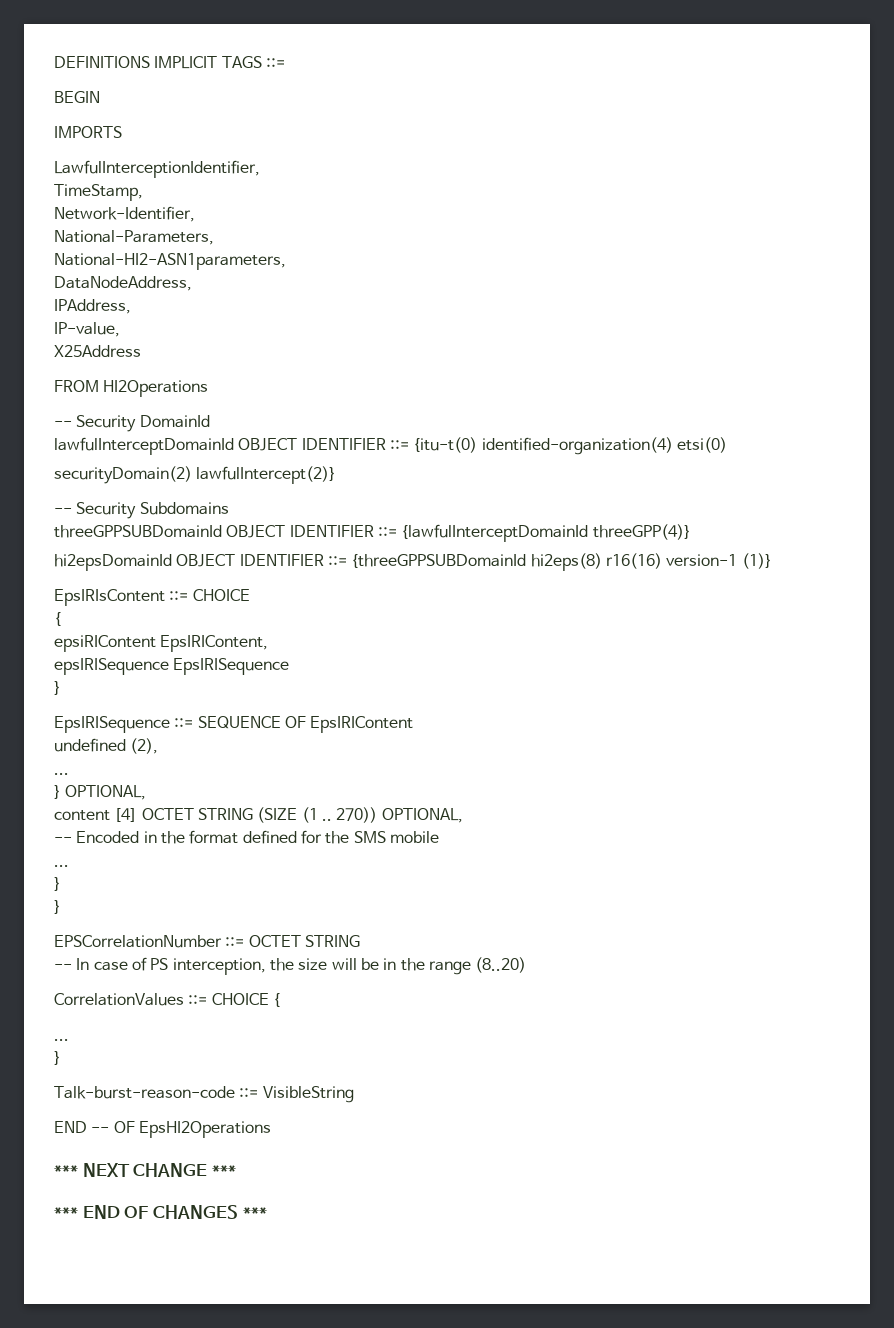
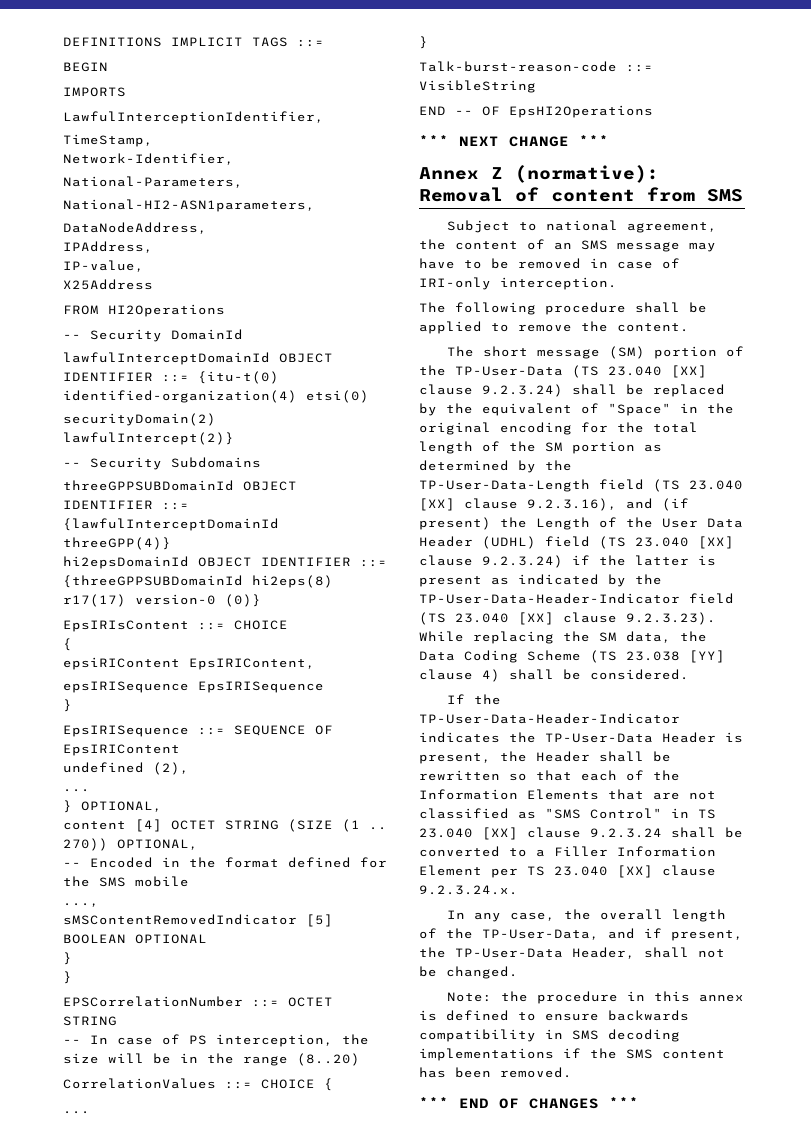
- hi2epsDomainId OBJECT IDENTIFIER ::= {threeGPPSUBDomainId hi2eps(8) r16(16) version-1 (1)}
+ hi2epsDomainId OBJECT IDENTIFIER ::= {threeGPPSUBDomainId hi2eps(8) r17(17) version-0 (0)}
  -- Encoded in the format defined for the SMS mobile
- ...
+ ...,
+ sMSContentRemovedIndicator [5] BOOLEAN OPTIONAL
+ Annex Z (normative): Removal of content from SMS
+ Subject to national agreement, the content of an SMS message may have to be removed in case of IRI-only interception.
+ The following procedure shall be applied to remove the content.
+ The short message (SM) portion of the TP-User-Data (TS 23.040 [XX] clause 9.2.3.24) shall be replaced by the equivalent of "Space" in the original encoding for the total length of the SM portion as determined by the TP-User-Data-Length field (TS 23.040 [XX] clause 9.2.3.16), and (if present) the Length of the User Data Header (UDHL) field (TS 23.040 [XX] clause 9.2.3.24) if the latter is present as indicated by the TP-User-Data-Header-Indicator field (TS 23.040 [XX] clause 9.2.3.23). While replacing the SM data, the Data Coding Scheme (TS 23.038 [YY] clause 4) shall be considered.
+ If the TP-User-Data-Header-Indicator indicates the TP-User-Data Header is present, the Header shall be rewritten so that each of the Information Elements that are not classified as "SMS Control" in TS 23.040 [XX] clause 9.2.3.24 shall be converted to a Filler Information Element per TS 23.040 [XX] clause 9.2.3.24.x.
+ In any case, the overall length of the TP-User-Data, and if present, the TP-User-Data Header, shall not be changed.
+ Note: the procedure in this annex is defined to ensure backwards compatibility in SMS decoding implementations if the SMS content has been removed.

